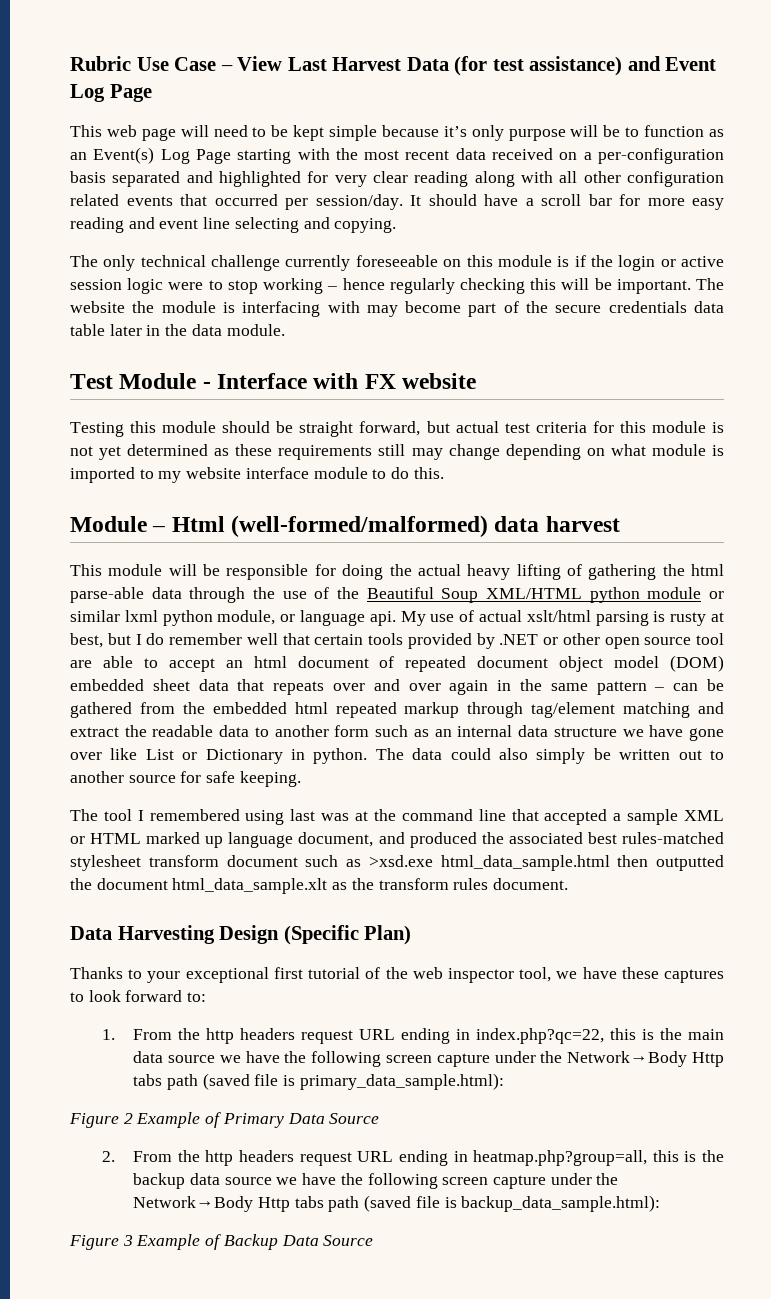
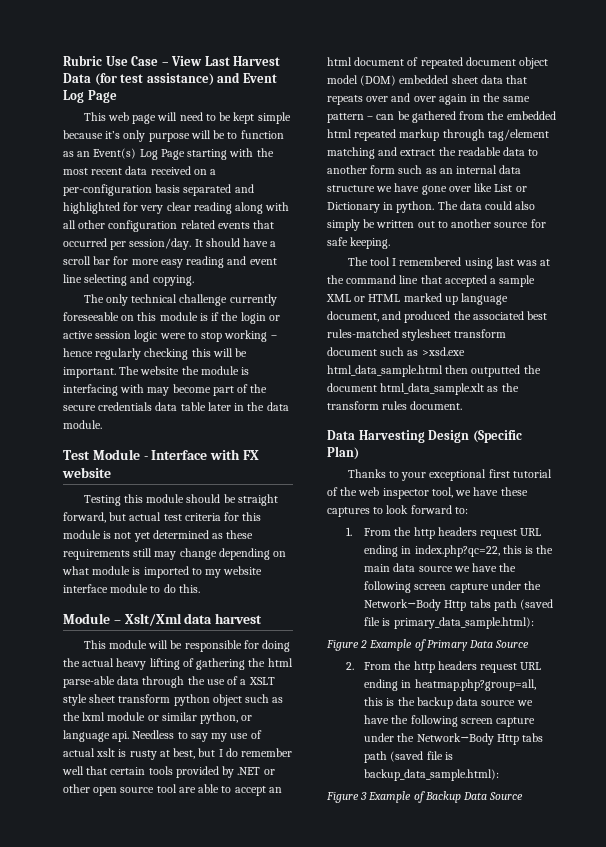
- Module – Html (well-formed/malformed) data harvest
+ Module – Xslt/Xml data harvest
- This module will be responsible for doing the actual heavy lifting of gathering the html parse-able data through the use of the Beautiful Soup XML/HTML python module or similar lxml python module, or language api. My use of actual xslt/html parsing is rusty at best, but I do remember well that certain tools provided by .NET or other open source tool are able to accept an html document of repeated document object model (DOM) embedded sheet data that repeats over and over again in the same pattern – can be gathered from the embedded html repeated markup through tag/element matching and extract the readable data to another form such as an internal data structure we have gone over like List or Dictionary in python.
+ This module will be responsible for doing the actual heavy lifting of gathering the html parse-able data through the use of a XSLT style sheet transform python object such as the lxml module or similar python, or language api. Needless to say my use of actual xslt is rusty at best, but I do remember well that certain tools provided by .NET or other open source tool are able to accept an html document of repeated document object model (DOM) embedded sheet data that repeats over and over again in the same pattern – can be gathered from the embedded html repeated markup through tag/element matching and extract the readable data to another form such as an internal data structure we have gone over like List or Dictionary in python.

